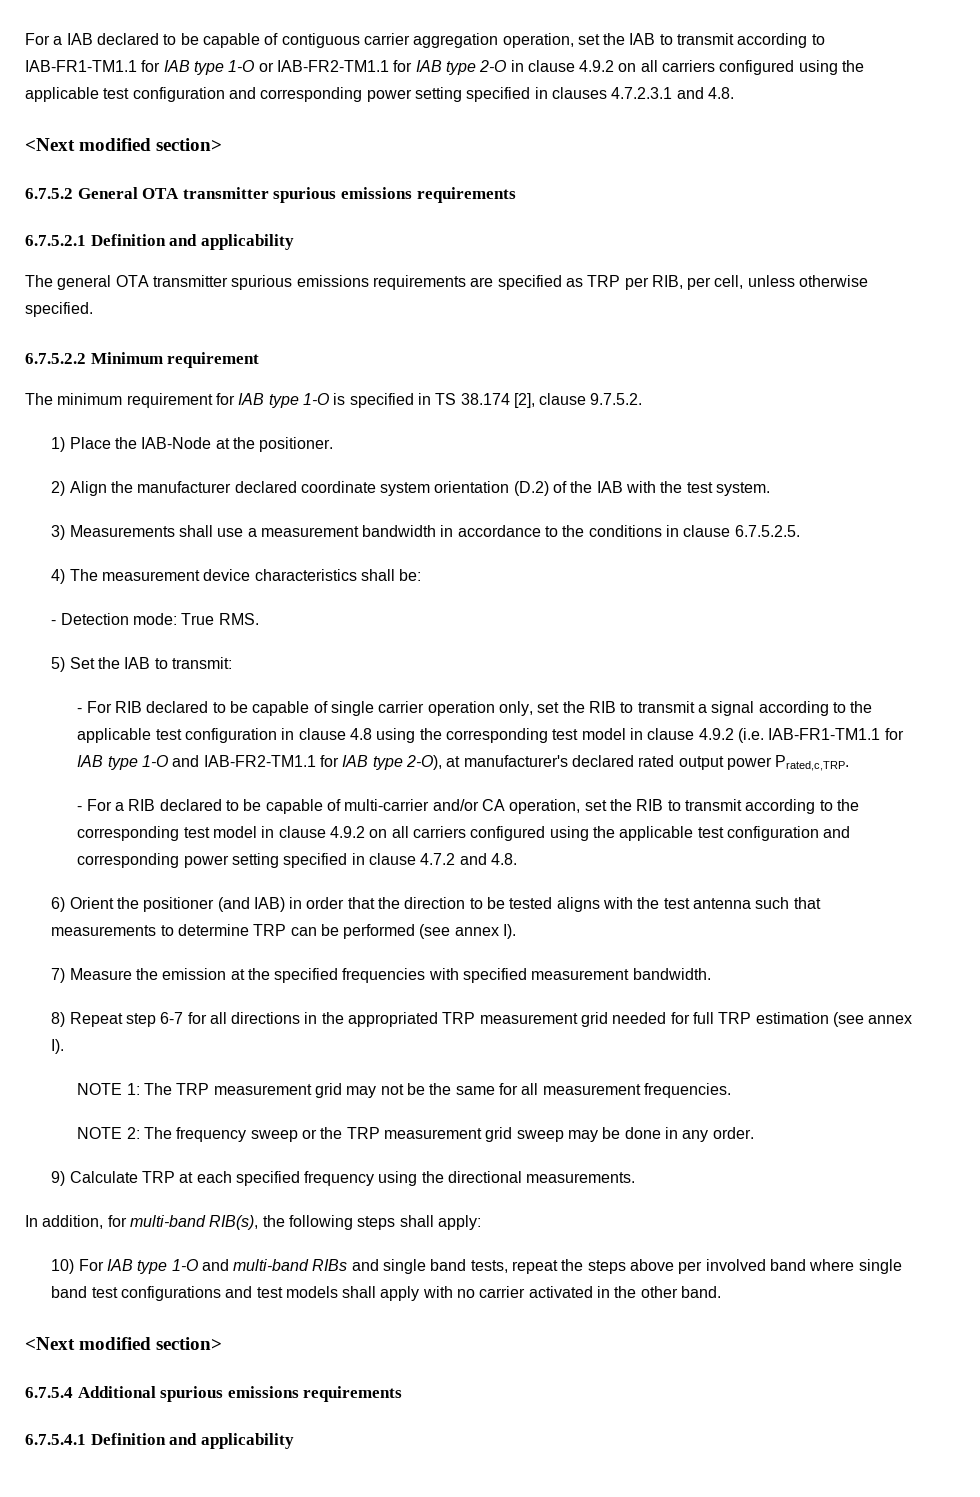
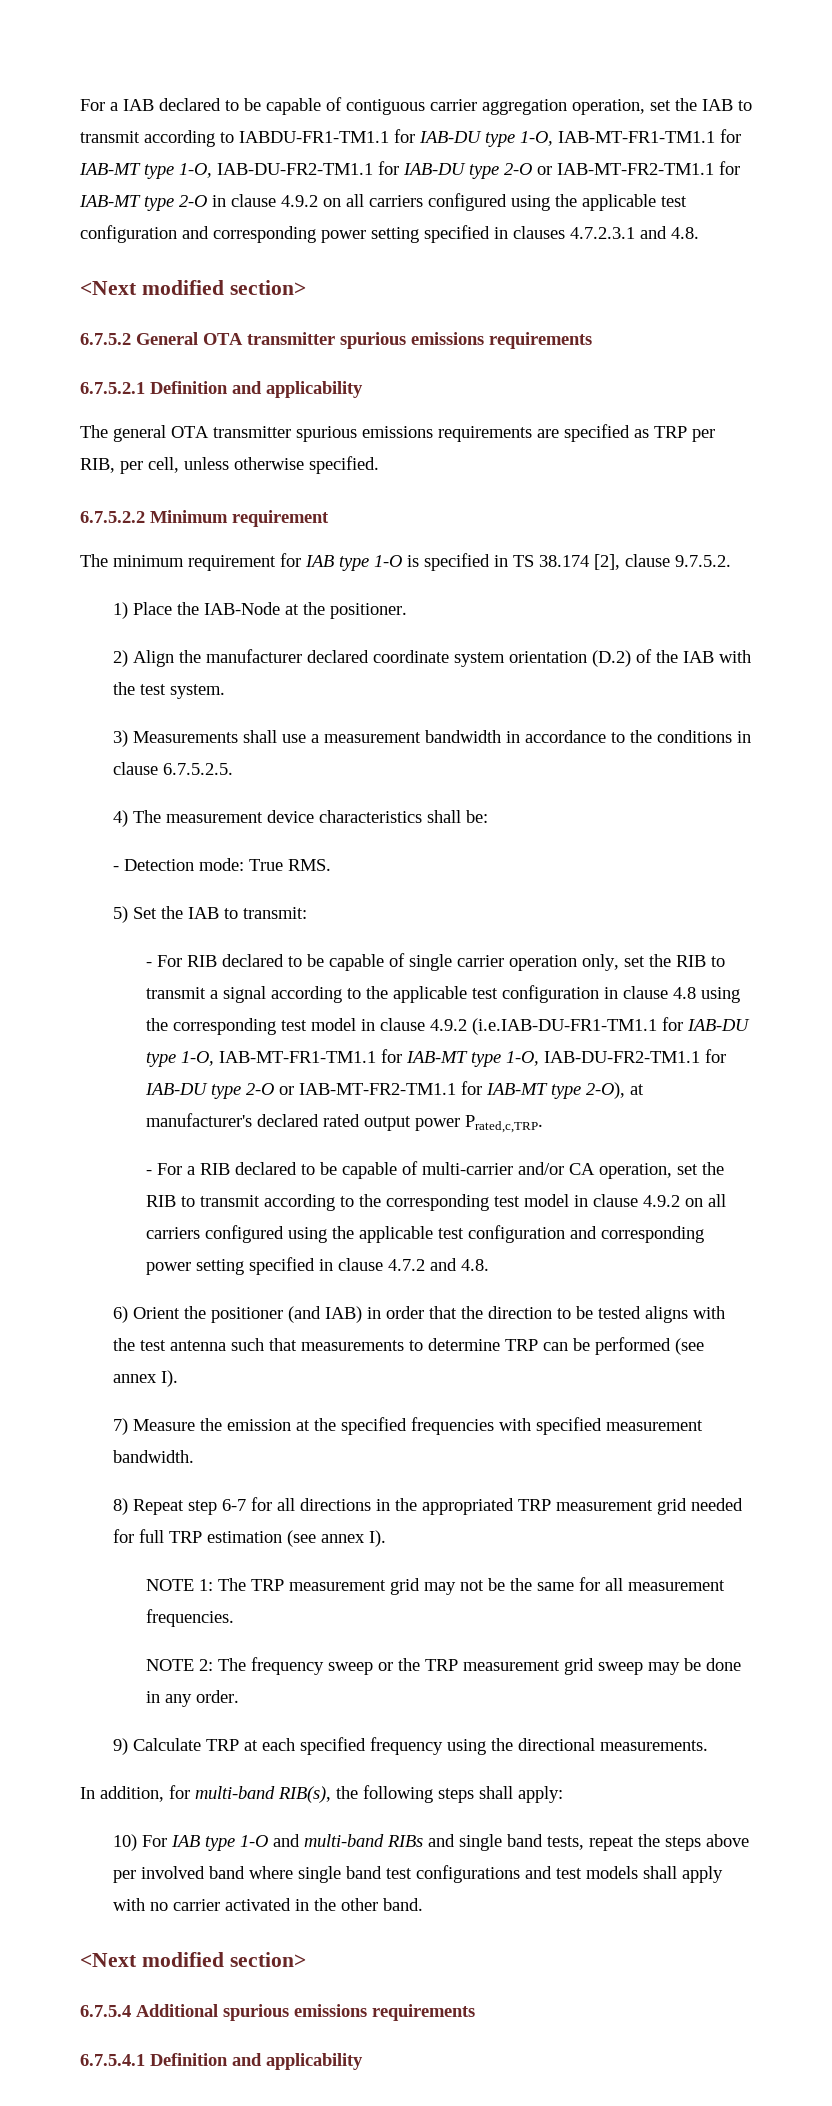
- For a IAB declared to be capable of contiguous carrier aggregation operation, set the IAB to transmit according to IAB-FR1-TM1.1 for IAB type 1-O or IAB-FR2-TM1.1 for IAB type 2-O in clause 4.9.2 on all carriers configured using the applicable test configuration and corresponding power setting specified in clauses 4.7.2.3.1 and 4.8.
+ For a IAB declared to be capable of contiguous carrier aggregation operation, set the IAB to transmit according to IABDU-FR1-TM1.1 for IAB-DU type 1-O, IAB-MT-FR1-TM1.1 for IAB-MT type 1-O, IAB-DU-FR2-TM1.1 for IAB-DU type 2-O or IAB-MT-FR2-TM1.1 for IAB-MT type 2-O in clause 4.9.2 on all carriers configured using the applicable test configuration and corresponding power setting specified in clauses 4.7.2.3.1 and 4.8.
- - For RIB declared to be capable of single carrier operation only, set the RIB to transmit a signal according to the applicable test configuration in clause 4.8 using the corresponding test model in clause 4.9.2 (i.e. IAB-FR1-TM1.1 for IAB type 1-O and IAB-FR2-TM1.1 for IAB type 2-O), at manufacturer's declared rated output power Prated,c,TRP.
+ - For RIB declared to be capable of single carrier operation only, set the RIB to transmit a signal according to the applicable test configuration in clause 4.8 using the corresponding test model in clause 4.9.2 (i.e.IAB-DU-FR1-TM1.1 for IAB-DU type 1-O, IAB-MT-FR1-TM1.1 for IAB-MT type 1-O, IAB-DU-FR2-TM1.1 for IAB-DU type 2-O or IAB-MT-FR2-TM1.1 for IAB-MT type 2-O), at manufacturer's declared rated output power Prated,c,TRP.

